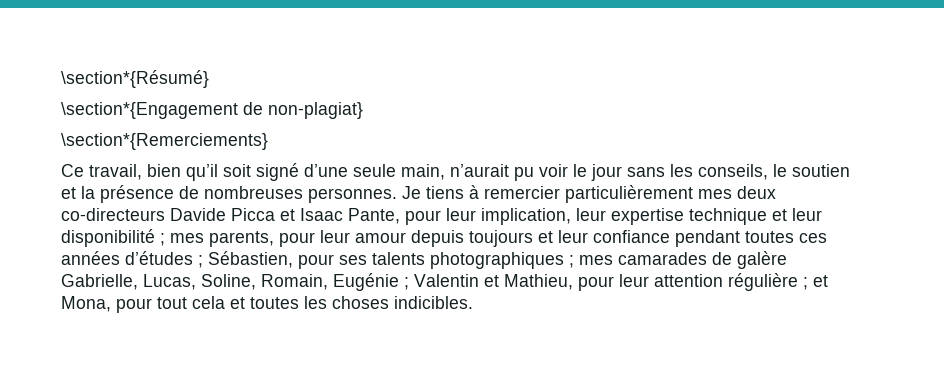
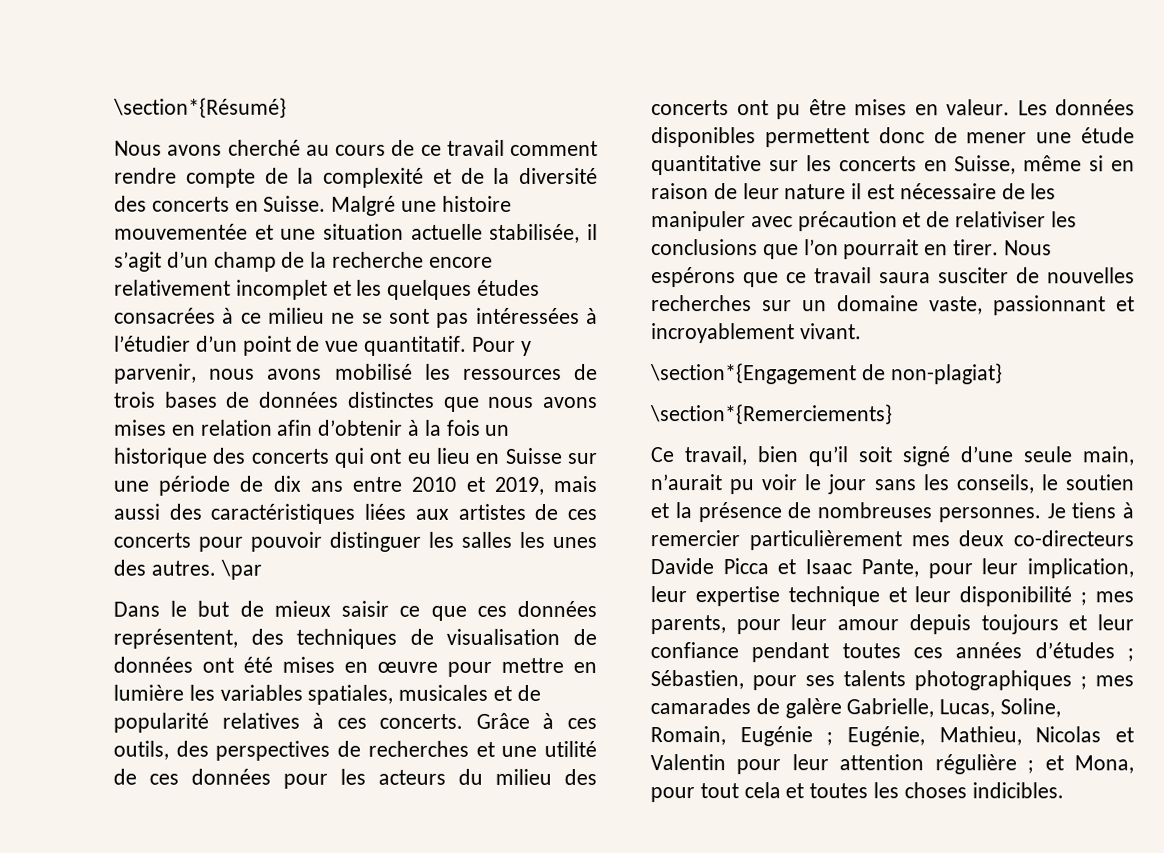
+ Nous avons cherché au cours de ce travail comment rendre compte de la complexité et de la diversité des concerts en Suisse. Malgré une histoire mouvementée et une situation actuelle stabilisée, il s’agit d’un champ de la recherche encore relativement incomplet et les quelques études consacrées à ce milieu ne se sont pas intéressées à l’étudier d’un point de vue quantitatif. Pour y parvenir, nous avons mobilisé les ressources de trois bases de données distinctes que nous avons mises en relation afin d’obtenir à la fois un historique des concerts qui ont eu lieu en Suisse sur une période de dix ans entre 2010 et 2019, mais aussi des caractéristiques liées aux artistes de ces concerts pour pouvoir distinguer les salles les unes des autres. \par
+ Dans le but de mieux saisir ce que ces données représentent, des techniques de visualisation de données ont été mises en œuvre pour mettre en lumière les variables spatiales, musicales et de popularité relatives à ces concerts. Grâce à ces outils, des perspectives de recherches et une utilité de ces données pour les acteurs du milieu des concerts ont pu être mises en valeur. Les données disponibles permettent donc de mener une étude quantitative sur les concerts en Suisse, même si en raison de leur nature il est nécessaire de les manipuler avec précaution et de relativiser les conclusions que l’on pourrait en tirer. Nous espérons que ce travail saura susciter de nouvelles recherches sur un domaine vaste, passionnant et incroyablement vivant.
- Valentin et Mathieu, pour leur attention régulière ;
+ Eugénie, Mathieu, Nicolas et Valentin pour leur attention régulière ;

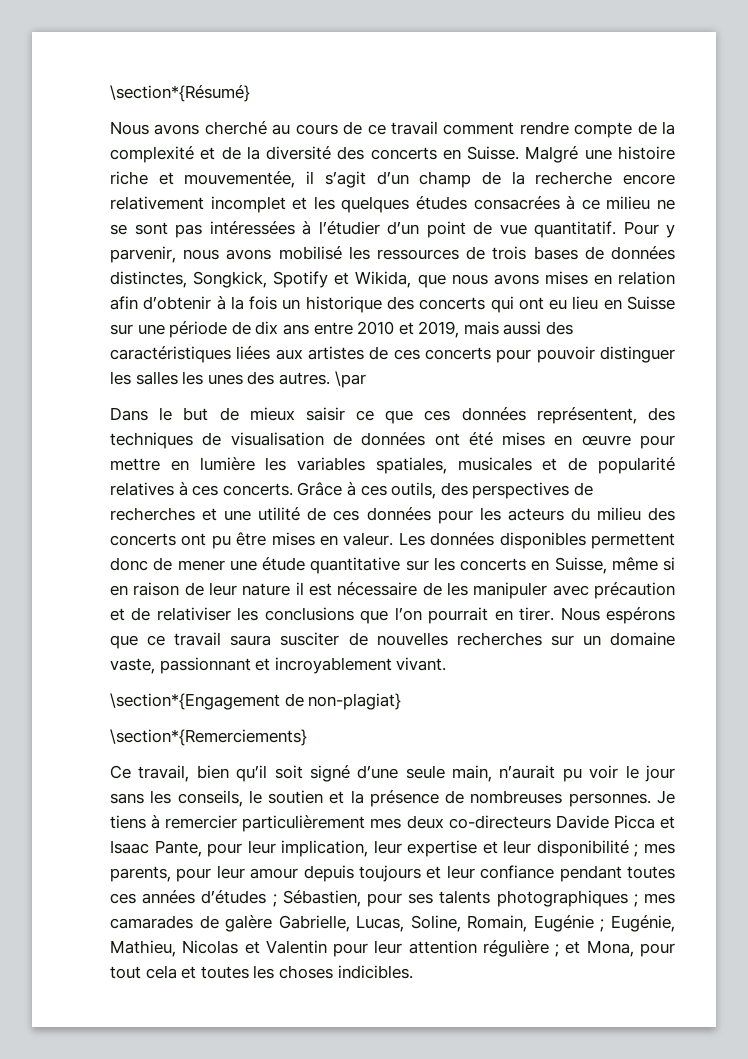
- Malgré une histoire mouvementée et une situation actuelle stabilisée, il s’agit d’un champ de la recherche encore relativement incomplet et les quelques études consacrées à ce milieu ne se sont pas intéressées à l’étudier d’un point de vue quantitatif.
+ Malgré une histoire riche et mouvementée, il s’agit d’un champ de la recherche encore relativement incomplet et les quelques études consacrées à ce milieu ne se sont pas intéressées à l’étudier d’un point de vue quantitatif.
- Pour y parvenir, nous avons mobilisé les ressources de trois bases de données distinctes que nous avons mises en relation afin d’obtenir à la fois un historique des concerts qui ont eu lieu en Suisse sur une période de dix ans entre 2010 et 2019, mais aussi des caractéristiques liées aux artistes de ces concerts pour pouvoir distinguer les salles les unes des autres.
+ Pour y parvenir, nous avons mobilisé les ressources de trois bases de données distinctes, Songkick, Spotify et Wikida, que nous avons mises en relation afin d’obtenir à la fois un historique des concerts qui ont eu lieu en Suisse sur une période de dix ans entre 2010 et 2019, mais aussi des caractéristiques liées aux artistes de ces concerts pour pouvoir distinguer les salles les unes des autres.
- Je tiens à remercier particulièrement mes deux co-directeurs Davide Picca et Isaac Pante, pour leur implication, leur expertise technique et leur disponibilité ;
+ Je tiens à remercier particulièrement mes deux co-directeurs Davide Picca et Isaac Pante, pour leur implication, leur expertise et leur disponibilité ;

